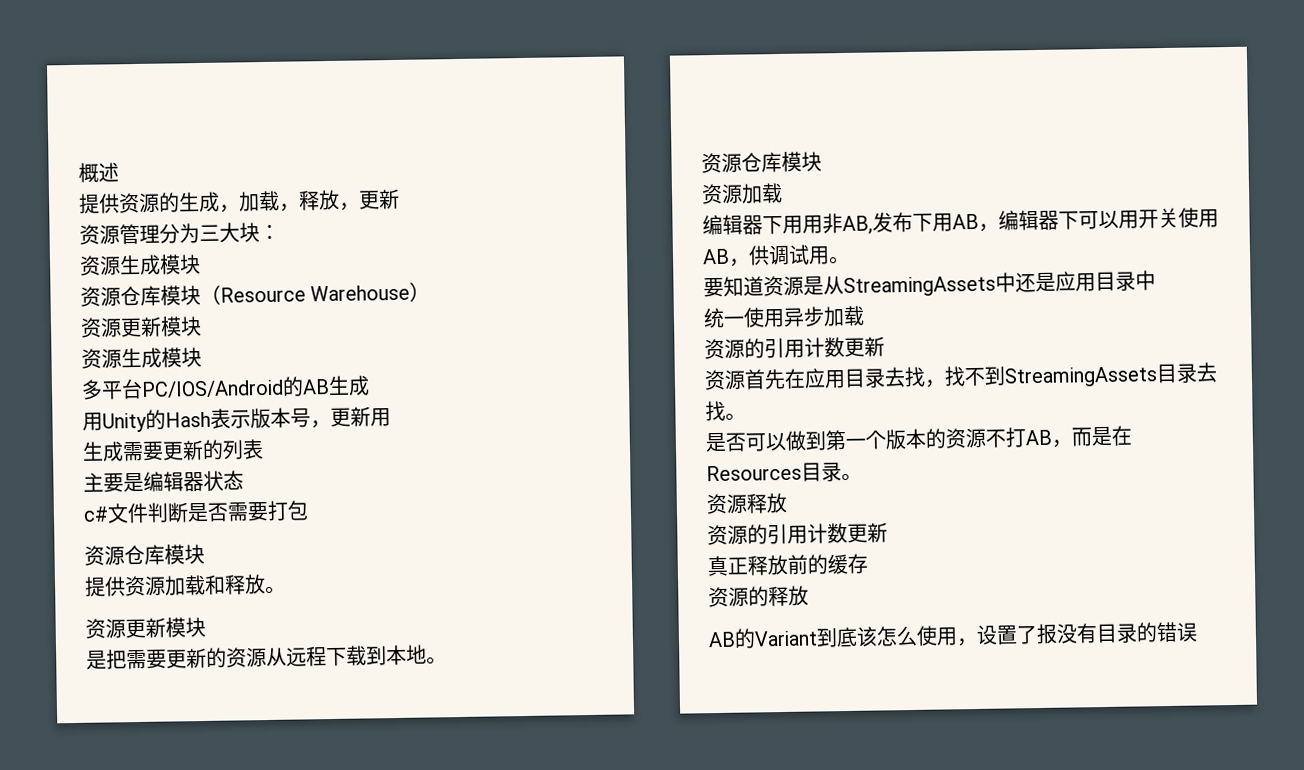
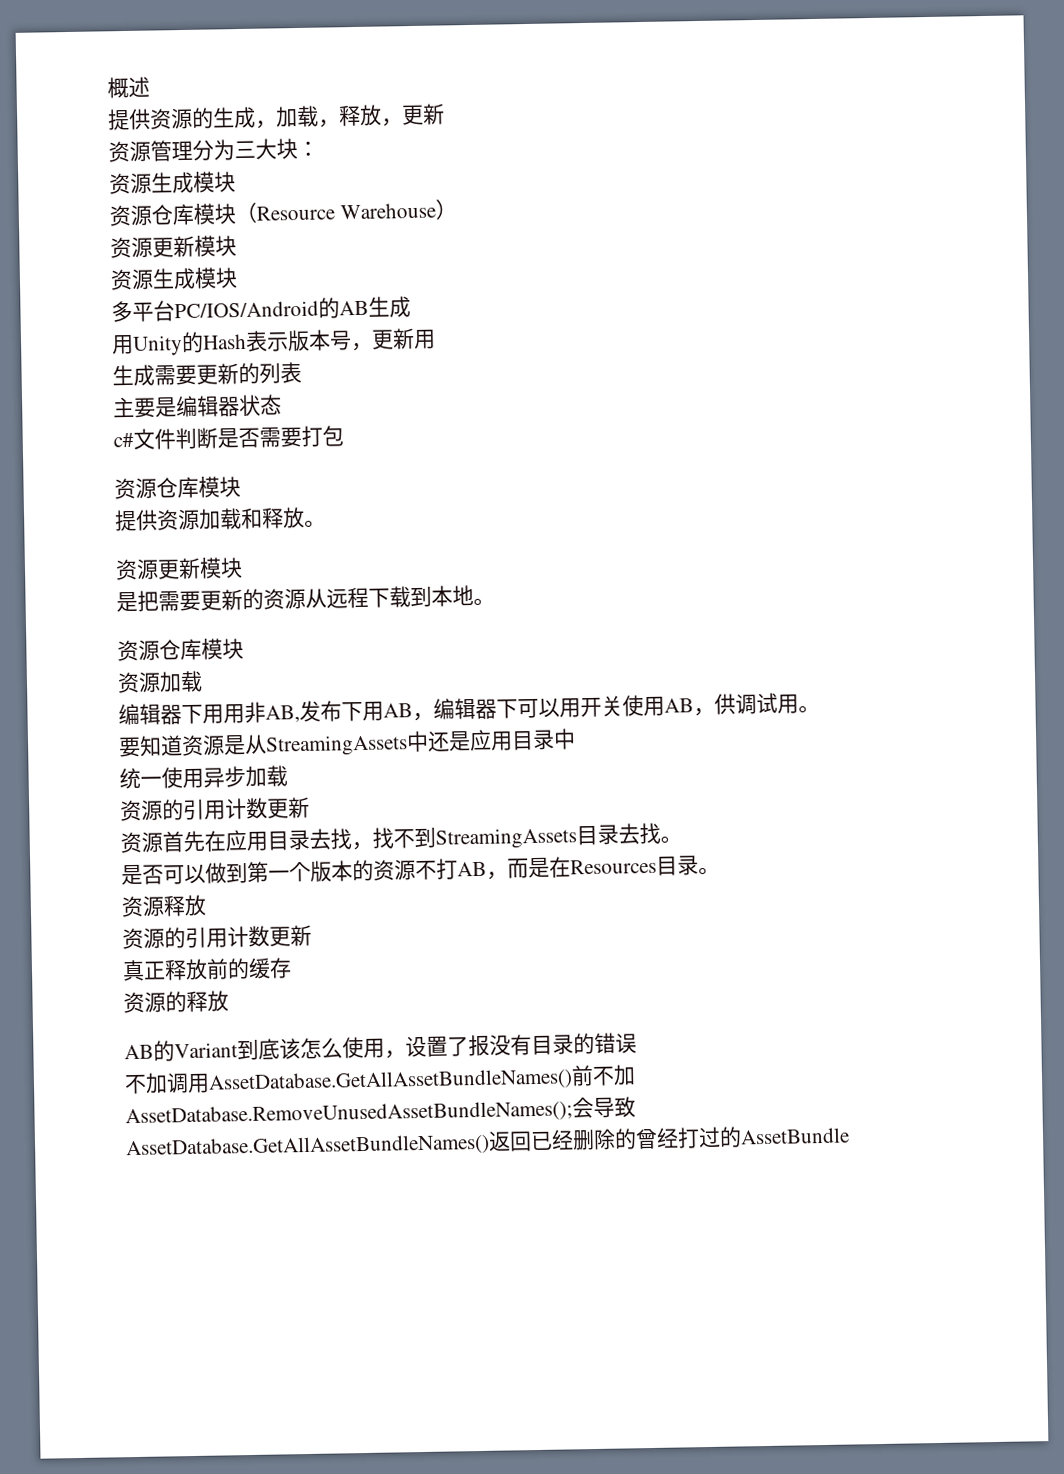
+ 不加调用AssetDatabase.GetAllAssetBundleNames()前不加AssetDatabase.RemoveUnusedAssetBundleNames();会导致AssetDatabase.GetAllAssetBundleNames()返回已经删除的曾经打过的AssetBundle

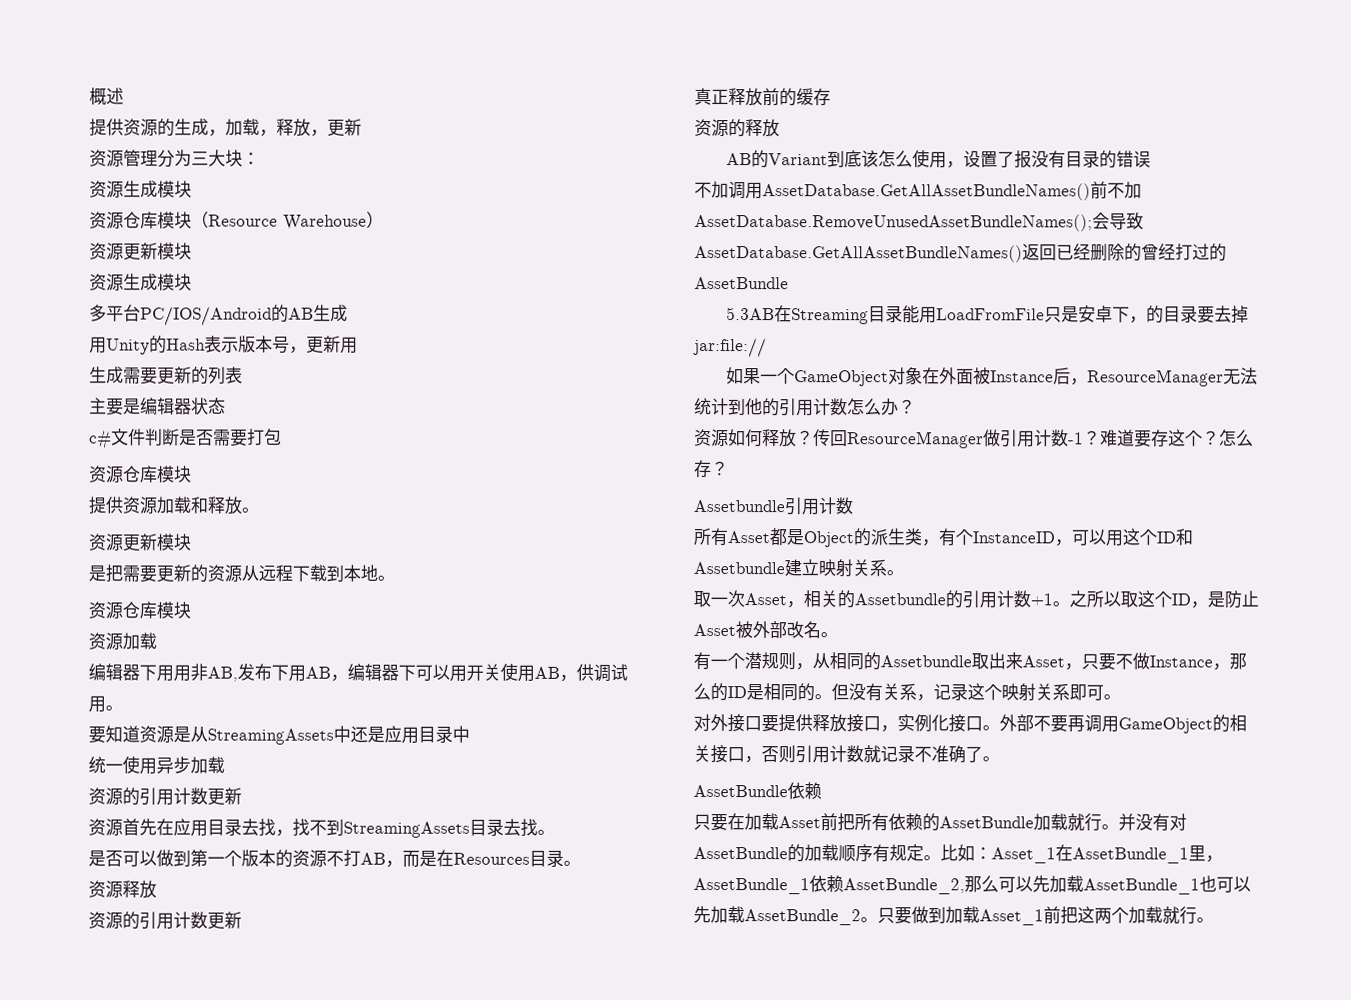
+ 5.3AB在Streaming目录能用LoadFromFile只是安卓下，的目录要去掉jar:file://
+ 如果一个GameObject对象在外面被Instance后，ResourceManager无法统计到他的引用计数怎么办？
+ 资源如何释放？传回ResourceManager做引用计数-1？难道要存这个？怎么存？
+ Assetbundle引用计数
+ 所有Asset都是Object的派生类，有个InstanceID，可以用这个ID和Assetbundle建立映射关系。
+ 取一次Asset，相关的Assetbundle的引用计数+1。之所以取这个ID，是防止Asset被外部改名。
+ 有一个潜规则，从相同的Assetbundle取出来Asset，只要不做Instance，那么的ID是相同的。但没有关系，记录这个映射关系即可。
+ 对外接口要提供释放接口，实例化接口。外部不要再调用GameObject的相关接口，否则引用计数就记录不准确了。
+ AssetBundle依赖
+ 只要在加载Asset前把所有依赖的AssetBundle加载就行。并没有对AssetBundle的加载顺序有规定。比如：Asset_1在AssetBundle_1里，AssetBundle_1依赖AssetBundle_2,那么可以先加载AssetBundle_1也可以先加载AssetBundle_2。只要做到加载Asset_1前把这两个加载就行。

